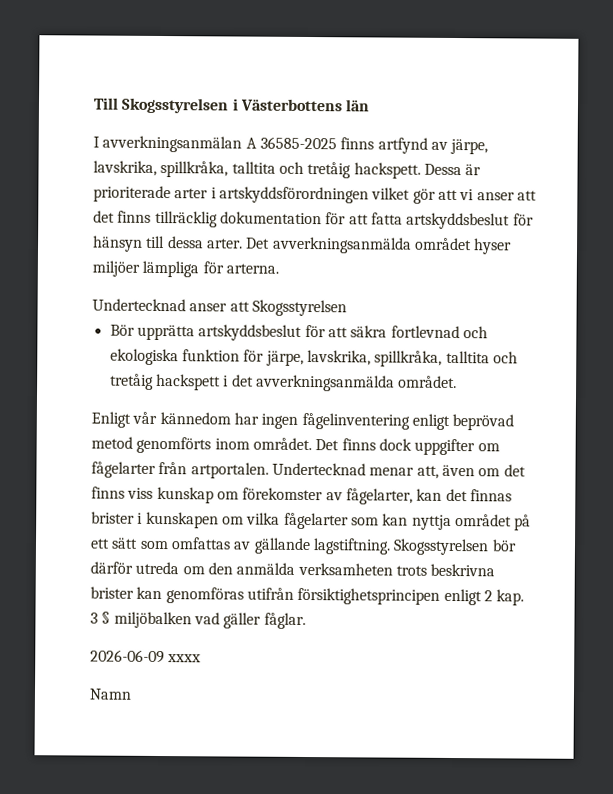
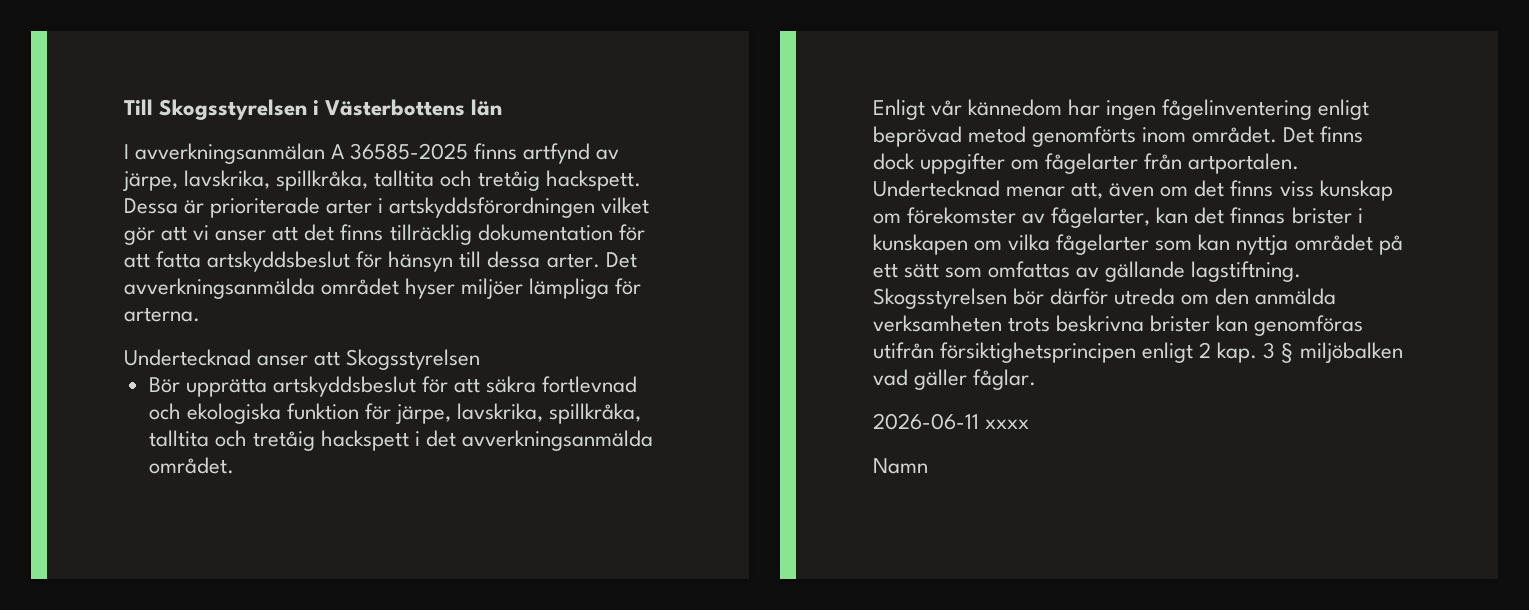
- 2026-06-09 xxxx
+ 2026-06-11 xxxx

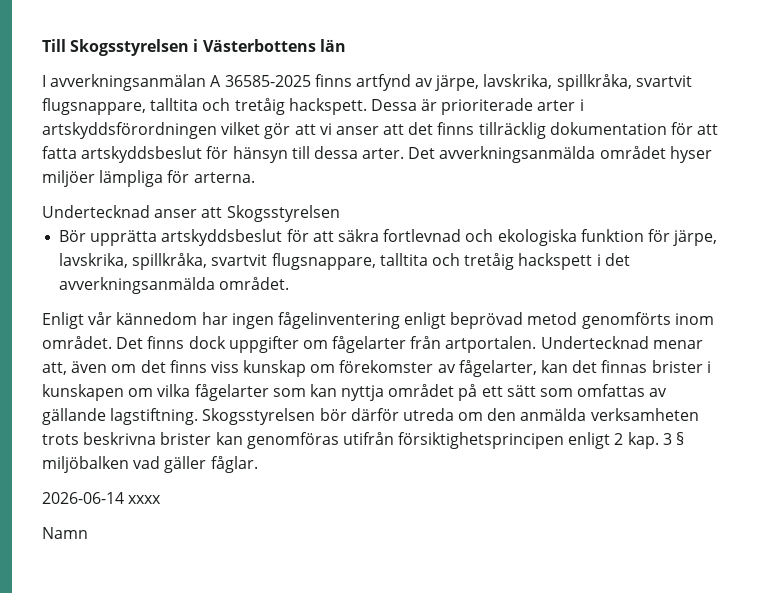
- I avverkningsanmälan A 36585-2025 finns artfynd av järpe, lavskrika, spillkråka, talltita och tretåig hackspett.
+ I avverkningsanmälan A 36585-2025 finns artfynd av järpe, lavskrika, spillkråka, svartvit flugsnappare, talltita och tretåig hackspett.
- Bör upprätta artskyddsbeslut för att säkra fortlevnad och ekologiska funktion för järpe, lavskrika, spillkråka, talltita och tretåig hackspett i det avverkningsanmälda området.
+ Bör upprätta artskyddsbeslut för att säkra fortlevnad och ekologiska funktion för järpe, lavskrika, spillkråka, svartvit flugsnappare, talltita och tretåig hackspett i det avverkningsanmälda området.
- 2026-06-11 xxxx
+ 2026-06-14 xxxx

